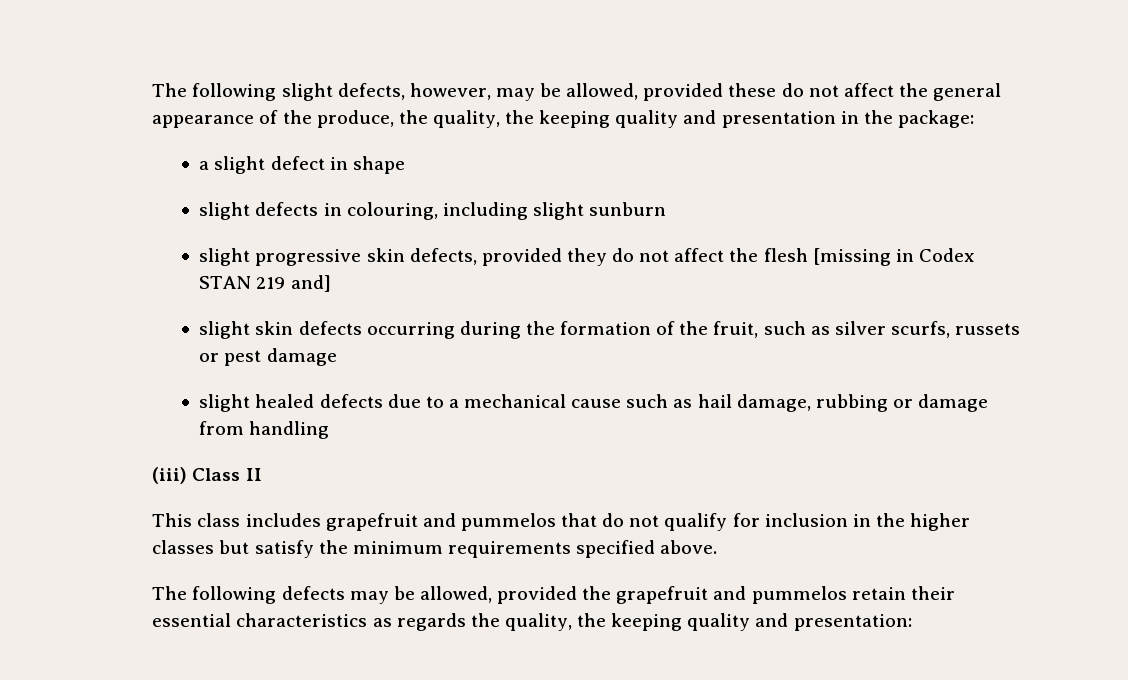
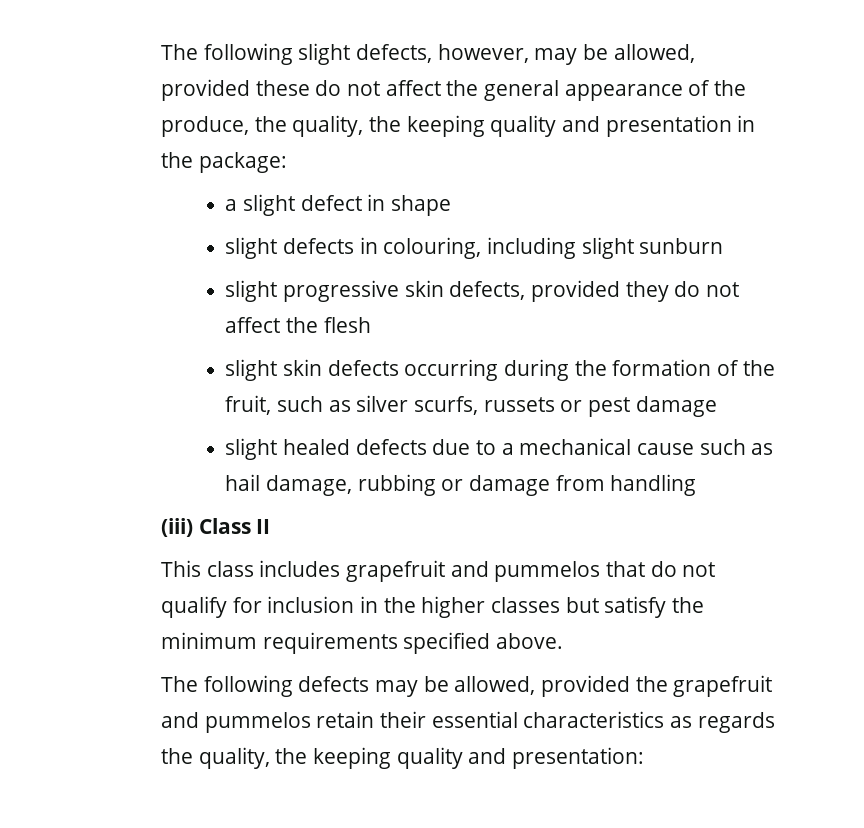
- slight progressive skin defects, provided they do not affect the flesh [missing in Codex STAN 219 and]
+ slight progressive skin defects, provided they do not affect the flesh

